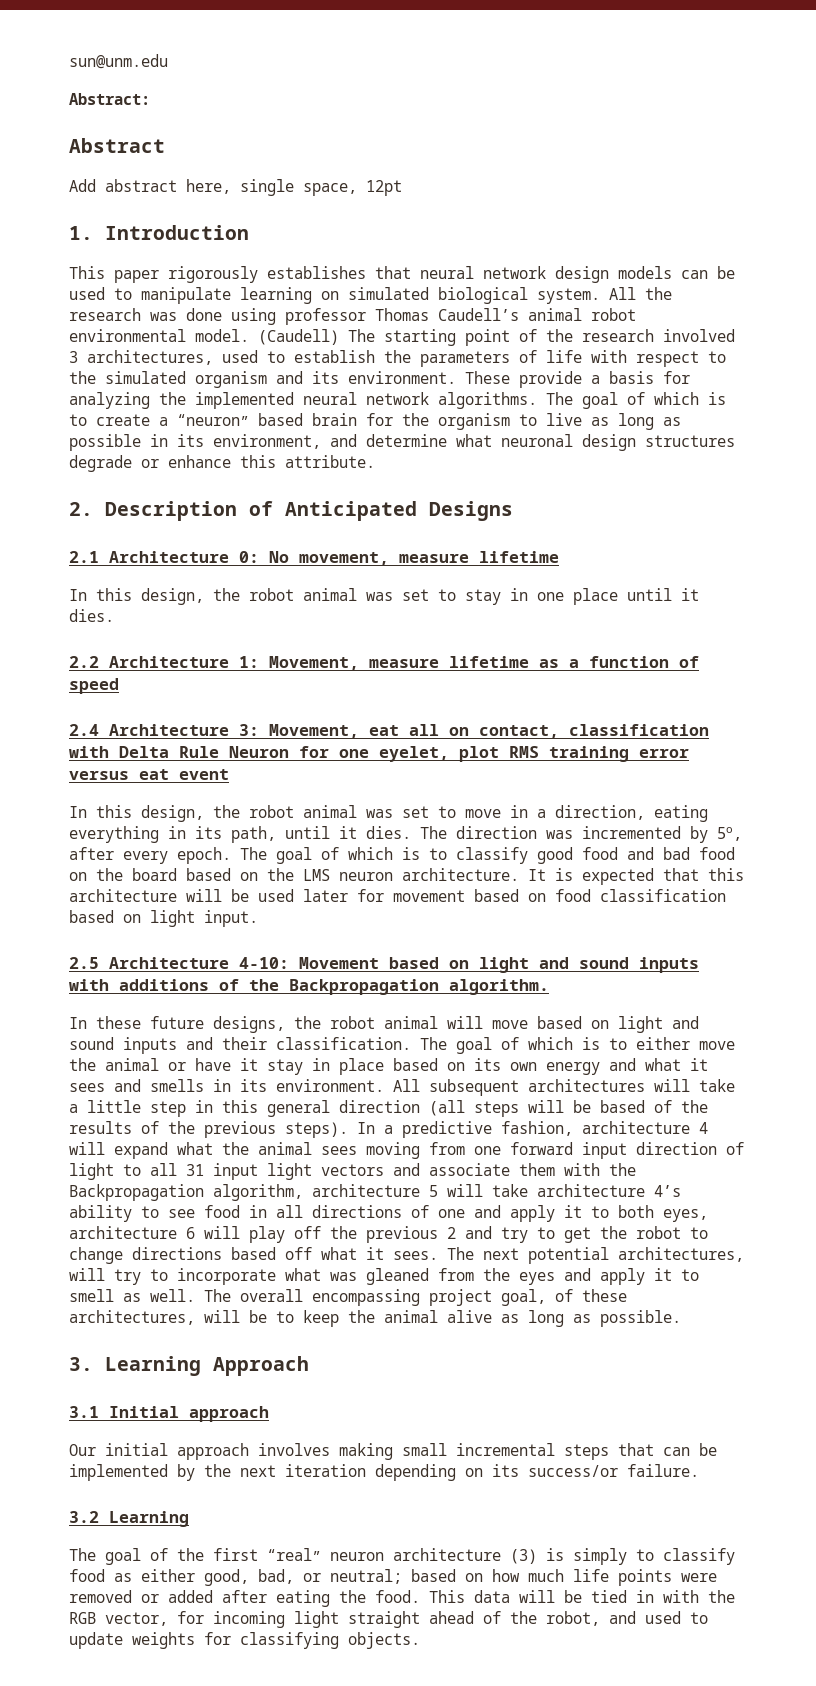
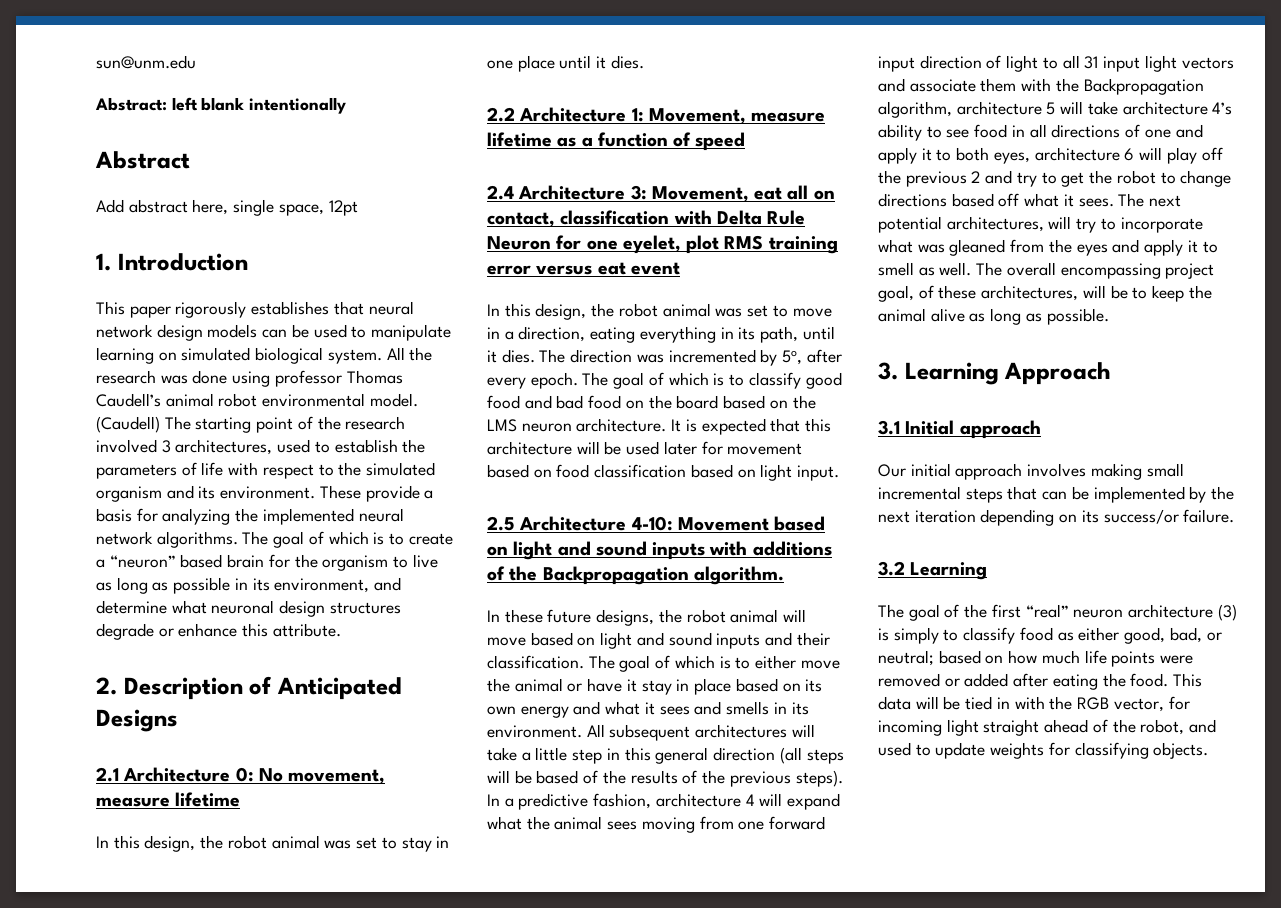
- Abstract:
+ Abstract: left blank intentionally

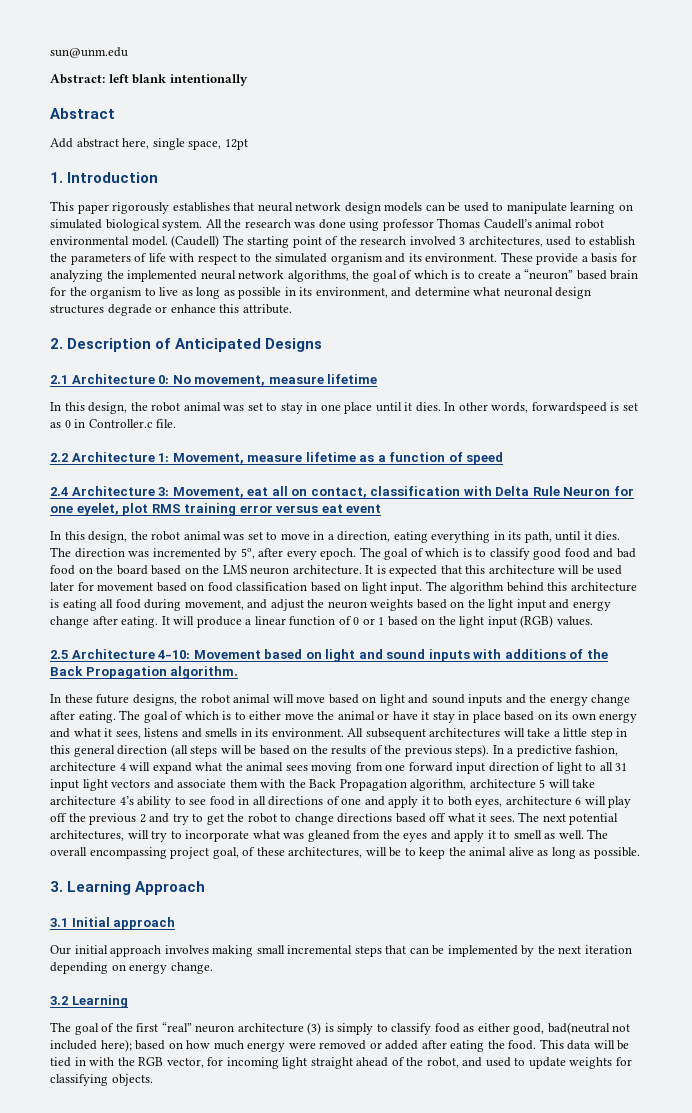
- These provide a basis for analyzing the implemented neural network algorithms. The goal of which is to create a “neuron” based brain for the organism to live as long as possible in its environment, and determine what neuronal design structures degrade or enhance this attribute.
+ These provide a basis for analyzing the implemented neural network algorithms, the goal of which is to create a “neuron” based brain for the organism to live as long as possible in its environment, and determine what neuronal design structures degrade or enhance this attribute.
+ In other words, forwardspeed is set as 0 in Controller.c file.
+ The algorithm behind this architecture is eating all food during movement, and adjust the neuron weights based on the light input and energy change after eating. It will produce a linear function of 0 or 1 based on the light input (RGB) values.
- 2.5 Architecture 4-10: Movement based on light and sound inputs with additions of the Backpropagation algorithm.
+ 2.5 Architecture 4-10: Movement based on light and sound inputs with additions of the Back Propagation algorithm.
- In these future designs, the robot animal will move based on light and sound inputs and their classification.
+ In these future designs, the robot animal will move based on light and sound inputs and the energy change after eating.
- The goal of which is to either move the animal or have it stay in place based on its own energy and what it sees and smells in its environment.
+ The goal of which is to either move the animal or have it stay in place based on its own energy and what it sees, listens and smells in its environment.
- All subsequent architectures will take a little step in this general direction (all steps will be based of the results of the previous steps).
+ All subsequent architectures will take a little step in this general direction (all steps will be based on the results of the previous steps).
- In a predictive fashion, architecture 4 will expand what the animal sees moving from one forward input direction of light to all 31 input light vectors and associate them with the Backpropagation algorithm, architecture 5 will take architecture 4’s ability to see food in all directions of one and apply it to both eyes, architecture 6 will play off the previous 2 and try to get the robot to change directions based off what it sees.
+ In a predictive fashion, architecture 4 will expand what the animal sees moving from one forward input direction of light to all 31 input light vectors and associate them with the Back Propagation algorithm, architecture 5 will take architecture 4’s ability to see food in all directions of one and apply it to both eyes, architecture 6 will play off the previous 2 and try to get the robot to change directions based off what it sees.
- Our initial approach involves making small incremental steps that can be implemented by the next iteration depending on its success/or failure.
+ Our initial approach involves making small incremental steps that can be implemented by the next iteration depending on energy change.
- The goal of the first “real” neuron architecture (3) is simply to classify food as either good, bad, or neutral; based on how much life points were removed or added after eating the food.
+ The goal of the first “real” neuron architecture (3) is simply to classify food as either good, bad(neutral not included here); based on how much energy were removed or added after eating the food.

